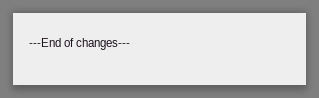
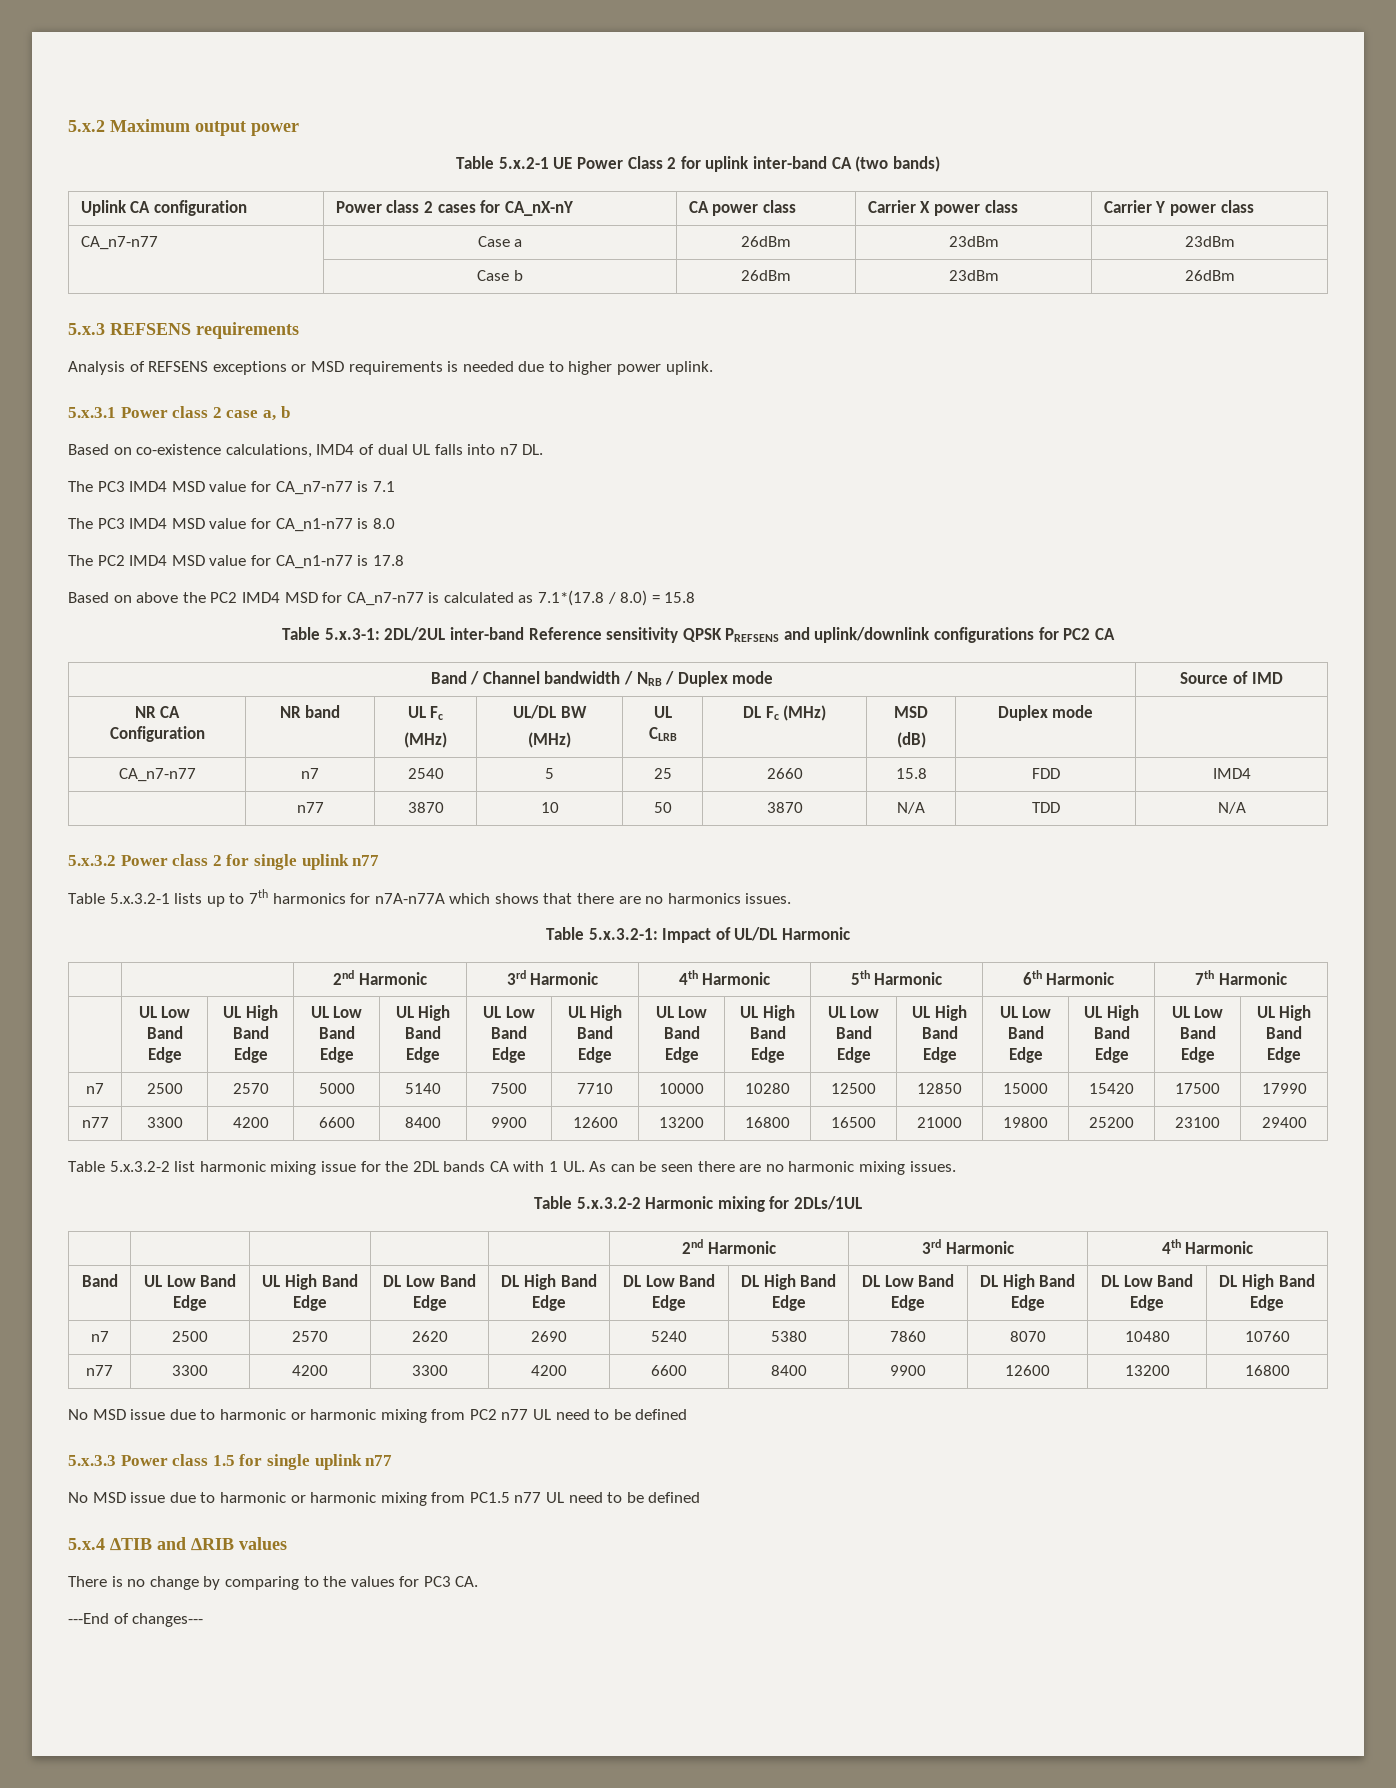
+ 5.x.2 Maximum output power
+ Table 5.x.2-1 UE Power Class 2 for uplink inter-band CA (two bands)
+ Uplink CA configuration | Power class 2 cases for CA_nX-nY | CA power class | Carrier X power class | Carrier Y power class
+ CA_n7-n77 | Case a | 26dBm | 23dBm | 23dBm
+ | Case b | 26dBm | 23dBm | 26dBm
+ 5.x.3 REFSENS requirements
+ Analysis of REFSENS exceptions or MSD requirements is needed due to higher power uplink.
+ 5.x.3.1 Power class 2 case a, b
+ Based on co-existence calculations, IMD4 of dual UL falls into n7 DL.
+ The PC3 IMD4 MSD value for CA_n7-n77 is 7.1
+ The PC3 IMD4 MSD value for CA_n1-n77 is 8.0
+ The PC2 IMD4 MSD value for CA_n1-n77 is 17.8
+ Based on above the PC2 IMD4 MSD for CA_n7-n77 is calculated as 7.1*(17.8 / 8.0) = 15.8
+ Table 5.x.3-1: 2DL/2UL inter-band Reference sensitivity QPSK PREFSENS and uplink/downlink configurations for PC2 CA
+ Band / Channel bandwidth / NRB / Duplex mode | Source of IMD
+ NR CA
+ Configuration | NR band | UL Fc
+ (MHz) | UL/DL BW
+ (MHz) | UL
+ CLRB | DL Fc (MHz) | MSD
+ (dB) | Duplex mode |
+ CA_n7-n77 | n7 | 2540 | 5 | 25 | 2660 | 15.8 | FDD | IMD4
+ | n77 | 3870 | 10 | 50 | 3870 | N/A | TDD | N/A
+ 5.x.3.2 Power class 2 for single uplink n77
+ Table 5.x.3.2-1 lists up to 7th harmonics for n7A-n77A which shows that there are no harmonics issues.
+ Table 5.x.3.2-1: Impact of UL/DL Harmonic
+ | | 2nd Harmonic | 3rd Harmonic | 4th Harmonic | 5th Harmonic | 6th Harmonic | 7th Harmonic
+ | UL Low Band Edge | UL High Band Edge | UL Low Band Edge | UL High Band Edge | UL Low Band Edge | UL High Band Edge | UL Low Band Edge | UL High Band Edge | UL Low Band Edge | UL High Band Edge | UL Low Band Edge | UL High Band Edge | UL Low Band Edge | UL High Band Edge
+ n7 | 2500 | 2570 | 5000 | 5140 | 7500 | 7710 | 10000 | 10280 | 12500 | 12850 | 15000 | 15420 | 17500 | 17990
+ n77 | 3300 | 4200 | 6600 | 8400 | 9900 | 12600 | 13200 | 16800 | 16500 | 21000 | 19800 | 25200 | 23100 | 29400
+ Table 5.x.3.2-2 list harmonic mixing issue for the 2DL bands CA with 1 UL. As can be seen there are no harmonic mixing issues.
+ Table 5.x.3.2-2 Harmonic mixing for 2DLs/1UL
+ | | | | | 2nd Harmonic | 3rd Harmonic | 4th Harmonic
+ Band | UL Low Band Edge | UL High Band Edge | DL Low Band Edge | DL High Band Edge | DL Low Band Edge | DL High Band Edge | DL Low Band Edge | DL High Band Edge | DL Low Band Edge | DL High Band Edge
+ n7 | 2500 | 2570 | 2620 | 2690 | 5240 | 5380 | 7860 | 8070 | 10480 | 10760
+ n77 | 3300 | 4200 | 3300 | 4200 | 6600 | 8400 | 9900 | 12600 | 13200 | 16800
+ No MSD issue due to harmonic or harmonic mixing from PC2 n77 UL need to be defined
+ 5.x.3.3 Power class 1.5 for single uplink n77
+ No MSD issue due to harmonic or harmonic mixing from PC1.5 n77 UL need to be defined
+ 5.x.4 ∆TIB and ∆RIB values
+ There is no change by comparing to the values for PC3 CA.

